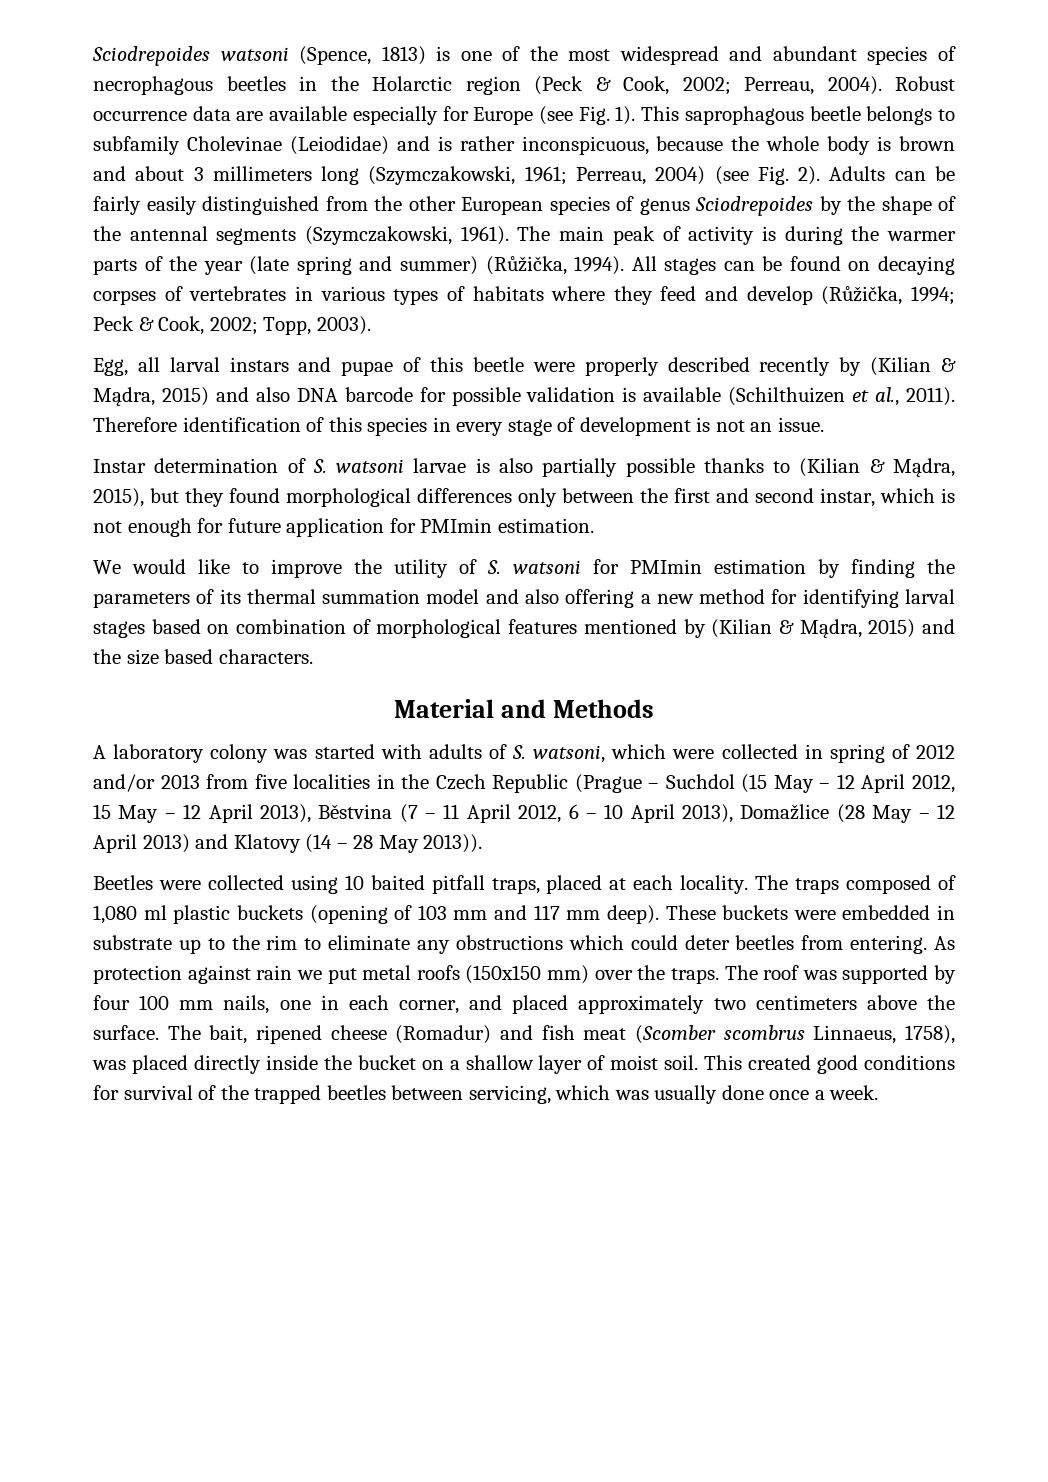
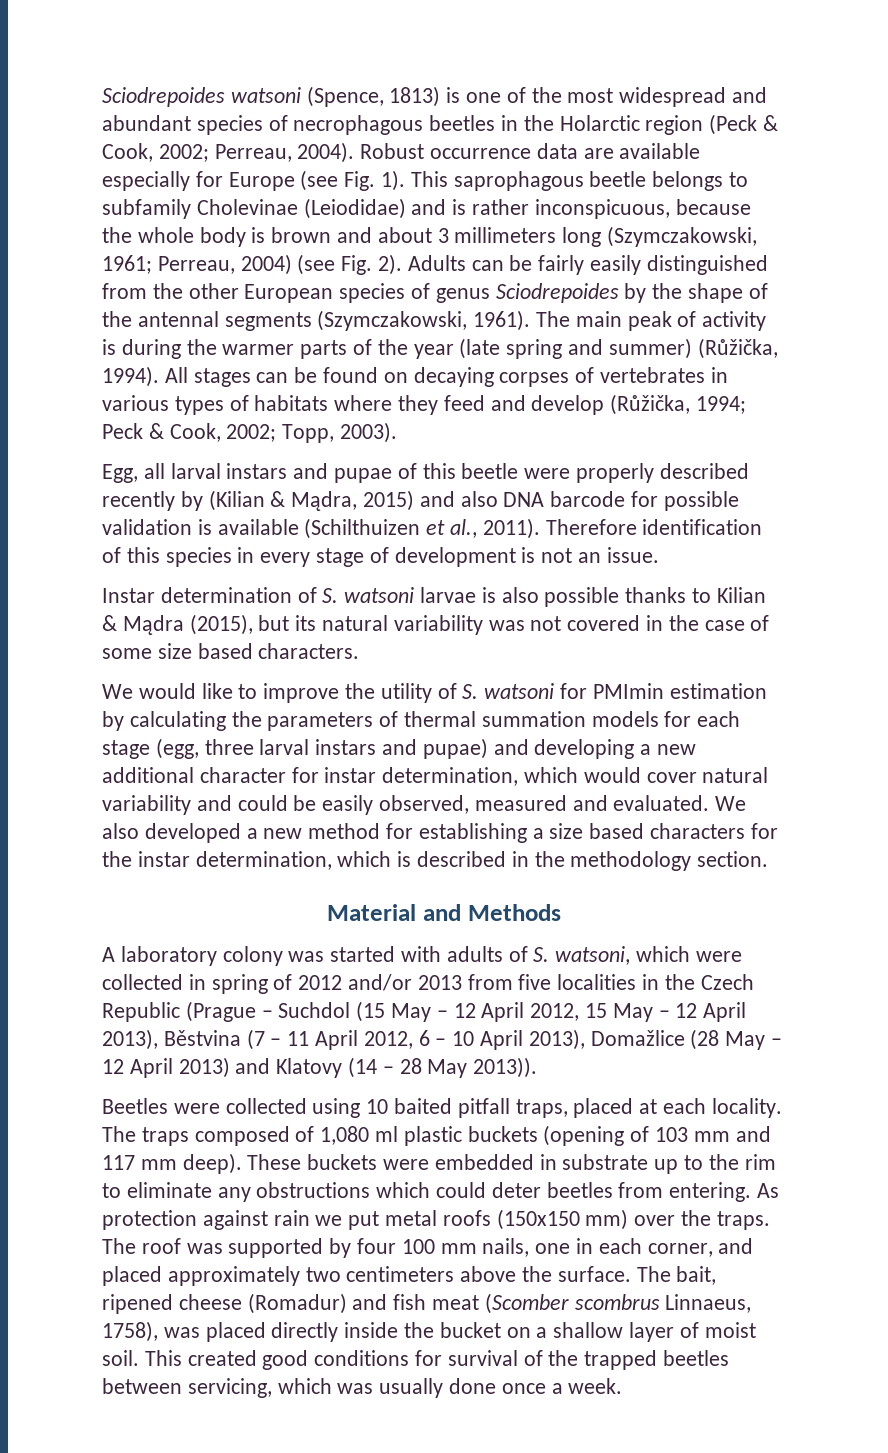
- Instar determination of S. watsoni larvae is also partially possible thanks to (Kilian & Mądra, 2015), but they found morphological differences only between the first and second instar, which is not enough for future application for PMImin estimation.
+ Instar determination of S. watsoni larvae is also possible thanks to Kilian & Mądra (2015), but its natural variability was not covered in the case of some size based characters.
- We would like to improve the utility of S. watsoni for PMImin estimation by finding the parameters of its thermal summation model and also offering a new method for identifying larval stages based on combination of morphological features mentioned by (Kilian & Mądra, 2015) and the size based characters.
+ We would like to improve the utility of S. watsoni for PMImin estimation by calculating the parameters of thermal summation models for each stage (egg, three larval instars and pupae) and developing a new additional character for instar determination, which would cover natural variability and could be easily observed, measured and evaluated. We also developed a new method for establishing a size based characters for the instar determination, which is described in the methodology section.

